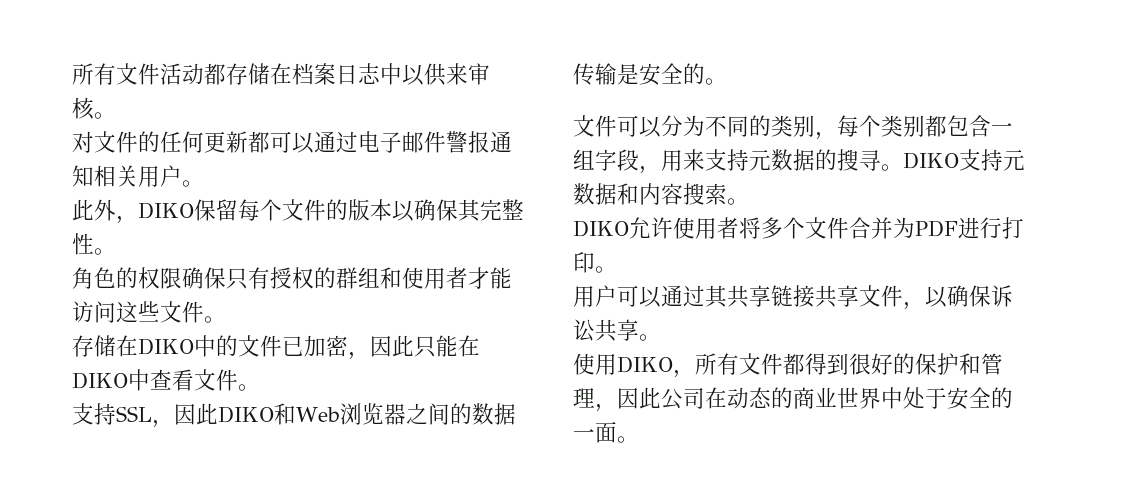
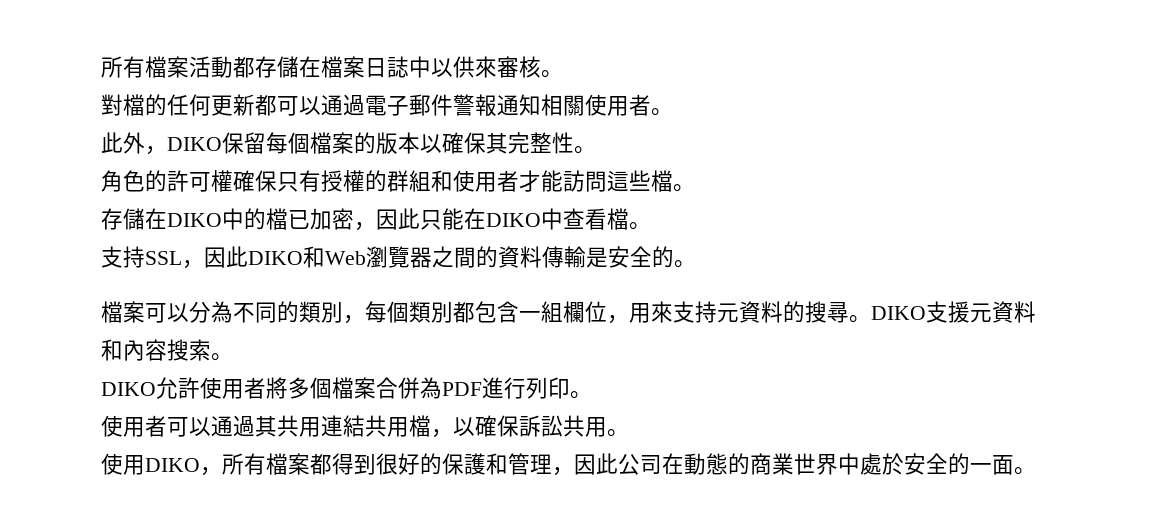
- 所有文件活动都存储在档案日志中以供来审核。
+ 所有檔案活動都存儲在檔案日誌中以供來審核。
- 对文件的任何更新都可以通过电子邮件警报通知相关用户。
+ 對檔的任何更新都可以通過電子郵件警報通知相關使用者。
- 此外，DIKO保留每个文件的版本以确保其完整性。
+ 此外，DIKO保留每個檔案的版本以確保其完整性。
- 角色的权限确保只有授权的群组和使用者才能访问这些文件。
+ 角色的許可權確保只有授權的群組和使用者才能訪問這些檔。
- 存储在DIKO中的文件已加密，因此只能在DIKO中查看文件。
+ 存儲在DIKO中的檔已加密，因此只能在DIKO中查看檔。
- 支持SSL，因此DIKO和Web浏览器之间的数据传输是安全的。
- 文件可以分为不同的类别，每个类别都包含一组字段，用来支持元数据的搜寻。DIKO支持元数据和内容搜索。
- DIKO允许使用者将多个文件合并为PDF进行打印。
- 用户可以通过其共享链接共享文件，以确保诉讼共享。
+ 支持SSL，因此DIKO和Web瀏覽器之間的資料傳輸是安全的。
+ 檔案可以分為不同的類別，每個類別都包含一組欄位，用來支持元資料的搜尋。DIKO支援元資料和內容搜索。
+ DIKO允許使用者將多個檔案合併為PDF進行列印。
+ 使用者可以通過其共用連結共用檔，以確保訴訟共用。
- 使用DIKO，所有文件都得到很好的保护和管理，因此公司在动态的商业世界中处于安全的一面。
+ 使用DIKO，所有檔案都得到很好的保護和管理，因此公司在動態的商業世界中處於安全的一面。

